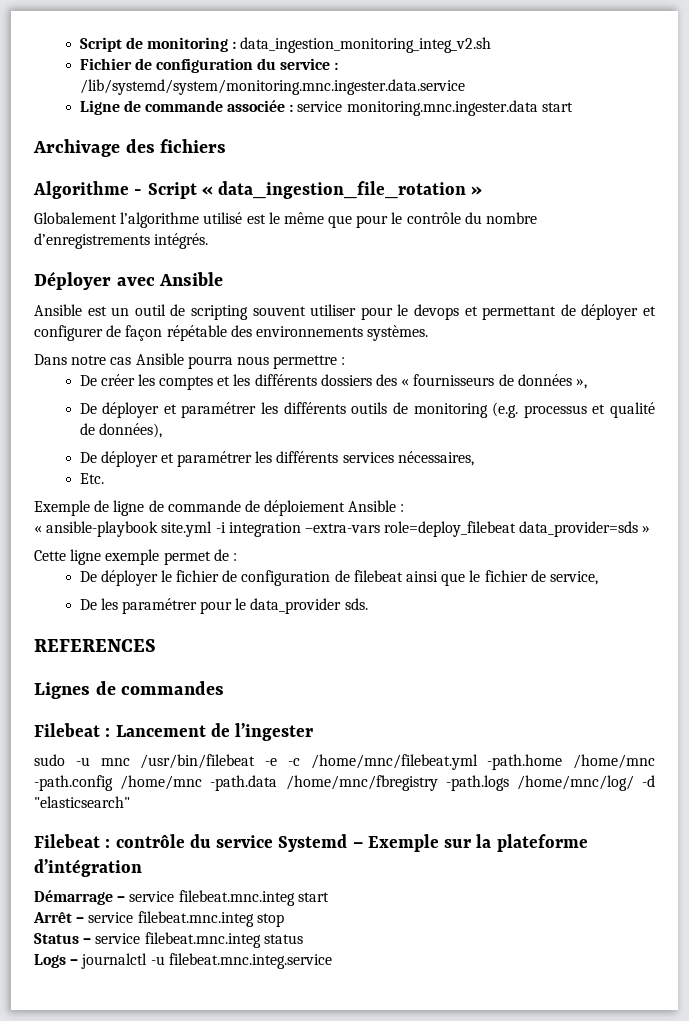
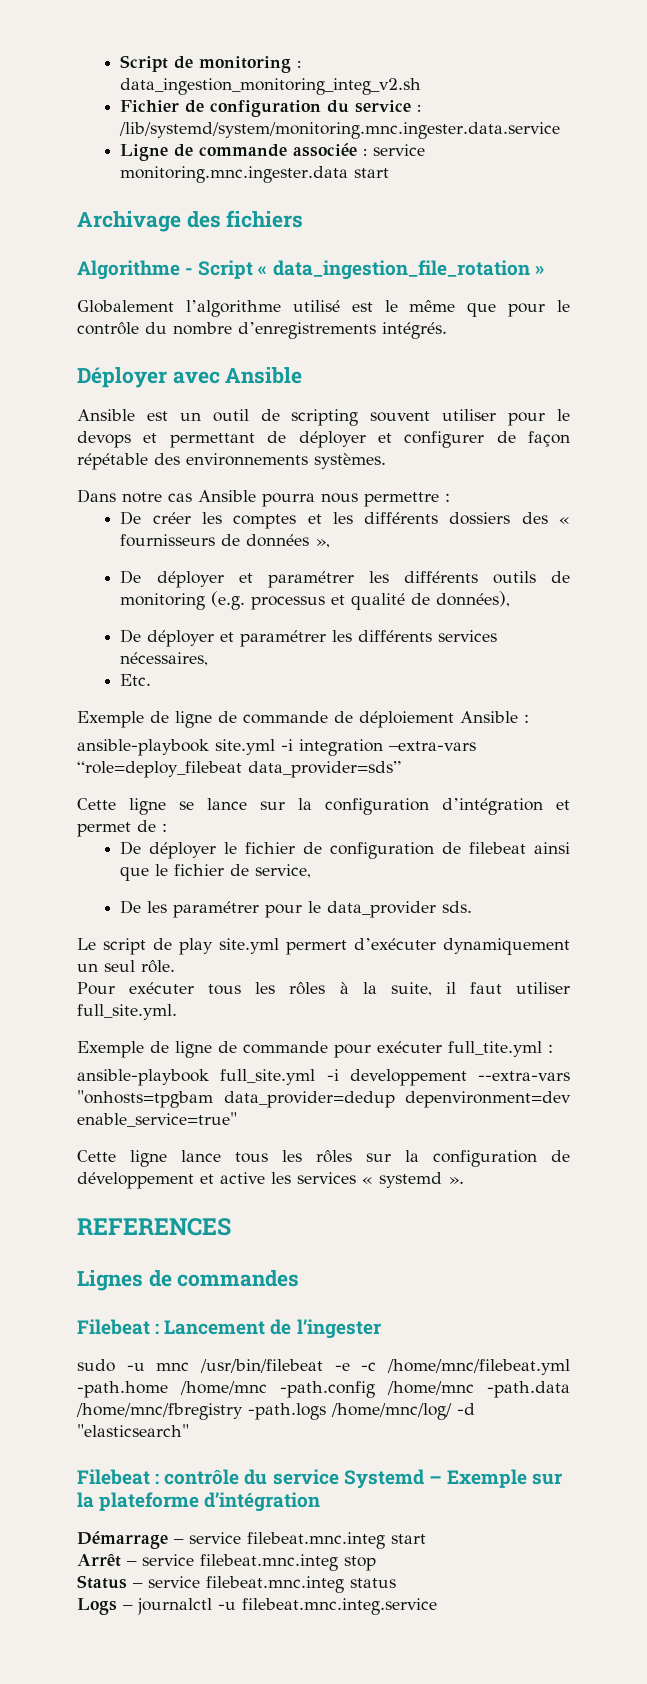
- « ansible-playbook site.yml -i integration –extra-vars role=deploy_filebeat data_provider=sds »
- Cette ligne exemple permet de :
+ ansible-playbook site.yml -i integration –extra-vars “role=deploy_filebeat data_provider=sds”
+ Cette ligne se lance sur la configuration d’intégration et permet de :
+ Le script de play site.yml permert d’exécuter dynamiquement un seul rôle.
+ Pour exécuter tous les rôles à la suite, il faut utiliser full_site.yml.
+ Exemple de ligne de commande pour exécuter full_tite.yml :
+ ansible-playbook full_site.yml -i developpement --extra-vars "onhosts=tpgbam data_provider=dedup depenvironment=dev enable_service=true"
+ Cette ligne lance tous les rôles sur la configuration de développement et active les services « systemd ».

